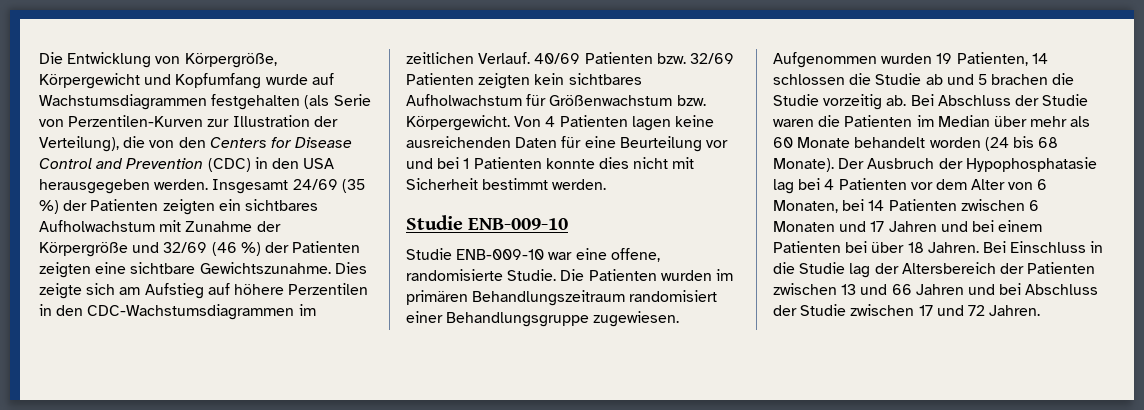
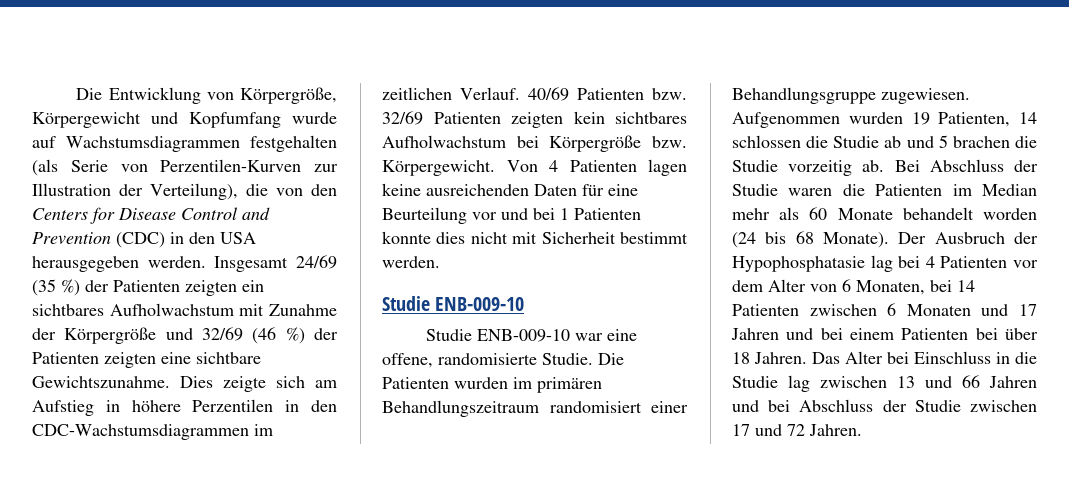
- Dies zeigte sich am Aufstieg auf höhere Perzentilen in den CDC-Wachstumsdiagrammen im zeitlichen Verlauf.
+ Dies zeigte sich am Aufstieg in höhere Perzentilen in den CDC-Wachstumsdiagrammen im zeitlichen Verlauf.
- 40/69 Patienten bzw. 32/69 Patienten zeigten kein sichtbares Aufholwachstum für Größenwachstum bzw. Körpergewicht.
+ 40/69 Patienten bzw. 32/69 Patienten zeigten kein sichtbares Aufholwachstum bei Körpergröße bzw. Körpergewicht.
- Bei Abschluss der Studie waren die Patienten im Median über mehr als 60 Monate behandelt worden (24 bis 68 Monate).
+ Bei Abschluss der Studie waren die Patienten im Median mehr als 60 Monate behandelt worden (24 bis 68 Monate).
- Bei Einschluss in die Studie lag der Altersbereich der Patienten zwischen 13 und 66 Jahren und bei Abschluss der Studie zwischen 17 und 72 Jahren.
+ Das Alter bei Einschluss in die Studie lag zwischen 13 und 66 Jahren und bei Abschluss der Studie zwischen 17 und 72 Jahren.

